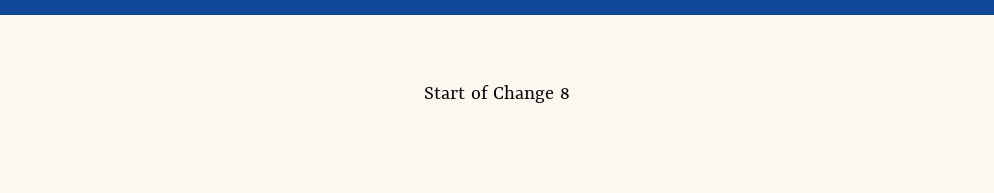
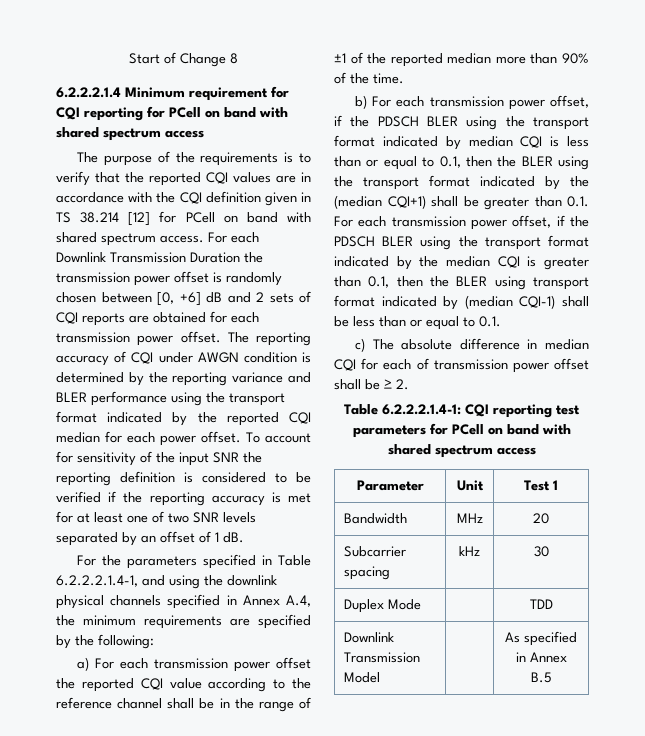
+ 6.2.2.2.1.4 Minimum requirement for CQI reporting for PCell on band with shared spectrum access
+ The purpose of the requirements is to verify that the reported CQI values are in accordance with the CQI definition given in TS 38.214 [12] for PCell on band with shared spectrum access. For each Downlink Transmission Duration the transmission power offset is randomly chosen between [0, +6] dB and 2 sets of CQI reports are obtained for each transmission power offset. The reporting accuracy of CQI under AWGN condition is determined by the reporting variance and BLER performance using the transport format indicated by the reported CQI median for each power offset. To account for sensitivity of the input SNR the reporting definition is considered to be verified if the reporting accuracy is met for at least one of two SNR levels separated by an offset of 1 dB.
+ For the parameters specified in Table 6.2.2.2.1.4-1, and using the downlink physical channels specified in Annex A.4, the minimum requirements are specified by the following:
+ a) For each transmission power offset the reported CQI value according to the reference channel shall be in the range of ±1 of the reported median more than 90% of the time.
+ b) For each transmission power offset, if the PDSCH BLER using the transport format indicated by median CQI is less than or equal to 0.1, then the BLER using the transport format indicated by the (median CQI+1) shall be greater than 0.1. For each transmission power offset, if the PDSCH BLER using the transport format indicated by the median CQI is greater than 0.1, then the BLER using transport format indicated by (median CQI-1) shall be less than or equal to 0.1.
+ c) The absolute difference in median CQI for each of transmission power offset shall be ≥ 2.
+ Table 6.2.2.2.1.4-1: CQI reporting test parameters for PCell on band with shared spectrum access
+ Parameter | Unit | Test 1
+ Bandwidth | MHz | 20
+ Subcarrier spacing | kHz | 30
+ Duplex Mode | | TDD
+ Downlink Transmission Model | | As specified in Annex B.5

